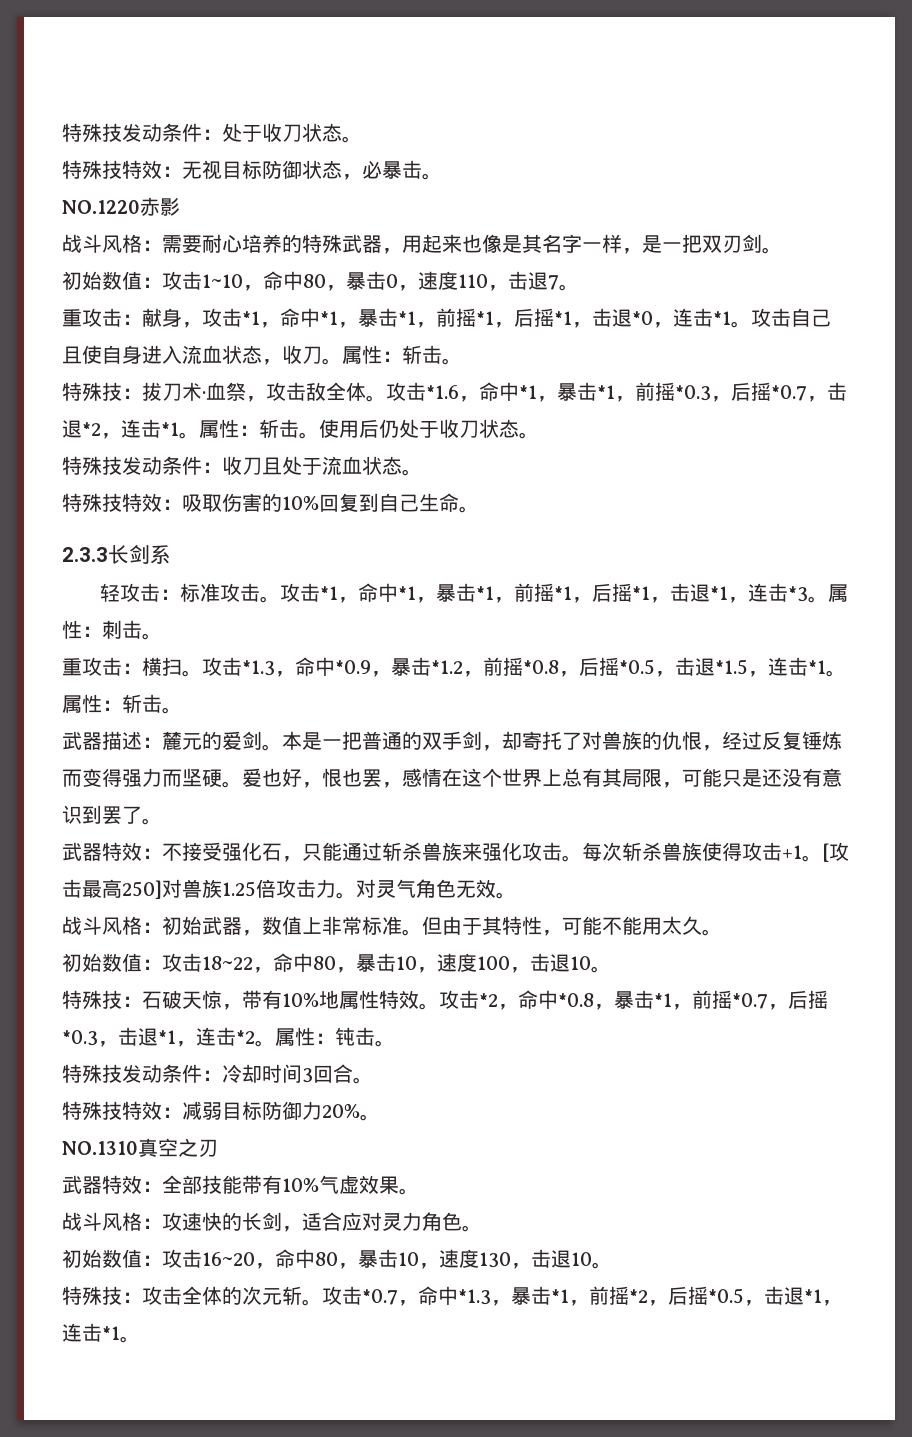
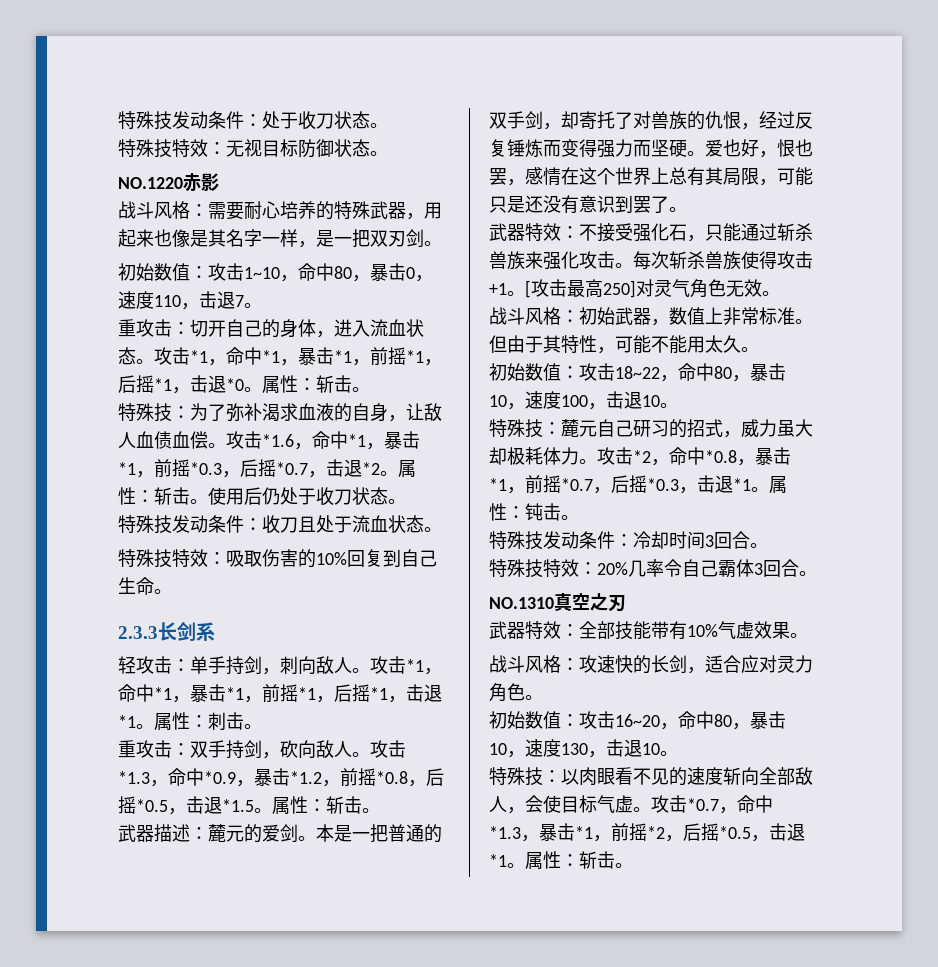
- 特殊技特效：无视目标防御状态，必暴击。
+ 特殊技特效：无视目标防御状态。
- 重攻击：献身，攻击*1，命中*1，暴击*1，前摇*1，后摇*1，击退*0，连击*1。攻击自己且使自身进入流血状态，收刀。
+ 重攻击：切开自己的身体，进入流血状态。攻击*1，命中*1，暴击*1，前摇*1，后摇*1，击退*0。
- 特殊技：拔刀术·血祭，攻击敌全体。
+ 特殊技：为了弥补渴求血液的自身，让敌人血债血偿。
- 攻击*1.6，命中*1，暴击*1，前摇*0.3，后摇*0.7，击退*2，连击*1。
+ 攻击*1.6，命中*1，暴击*1，前摇*0.3，后摇*0.7，击退*2。
- 轻攻击：标准攻击。
+ 轻攻击：单手持剑，刺向敌人。
- 攻击*1，命中*1，暴击*1，前摇*1，后摇*1，击退*1，连击*3。
+ 攻击*1，命中*1，暴击*1，前摇*1，后摇*1，击退*1。
- 重攻击：横扫。
+ 重攻击：双手持剑，砍向敌人。
- 攻击*1.3，命中*0.9，暴击*1.2，前摇*0.8，后摇*0.5，击退*1.5，连击*1。
+ 攻击*1.3，命中*0.9，暴击*1.2，前摇*0.8，后摇*0.5，击退*1.5。
- [攻击最高250]对兽族1.25倍攻击力。对灵气角色无效。
+ [攻击最高250]对灵气角色无效。
- 特殊技：石破天惊，带有10%地属性特效。
+ 特殊技：麓元自己研习的招式，威力虽大却极耗体力。
- 攻击*2，命中*0.8，暴击*1，前摇*0.7，后摇*0.3，击退*1，连击*2。
+ 攻击*2，命中*0.8，暴击*1，前摇*0.7，后摇*0.3，击退*1。
- 特殊技特效：减弱目标防御力20%。
+ 特殊技特效：20%几率令自己霸体3回合。
- 特殊技：攻击全体的次元斩。
+ 特殊技：以肉眼看不见的速度斩向全部敌人，会使目标气虚。
- 攻击*0.7，命中*1.3，暴击*1，前摇*2，后摇*0.5，击退*1，连击*1。
+ 攻击*0.7，命中*1.3，暴击*1，前摇*2，后摇*0.5，击退*1。属性：斩击。

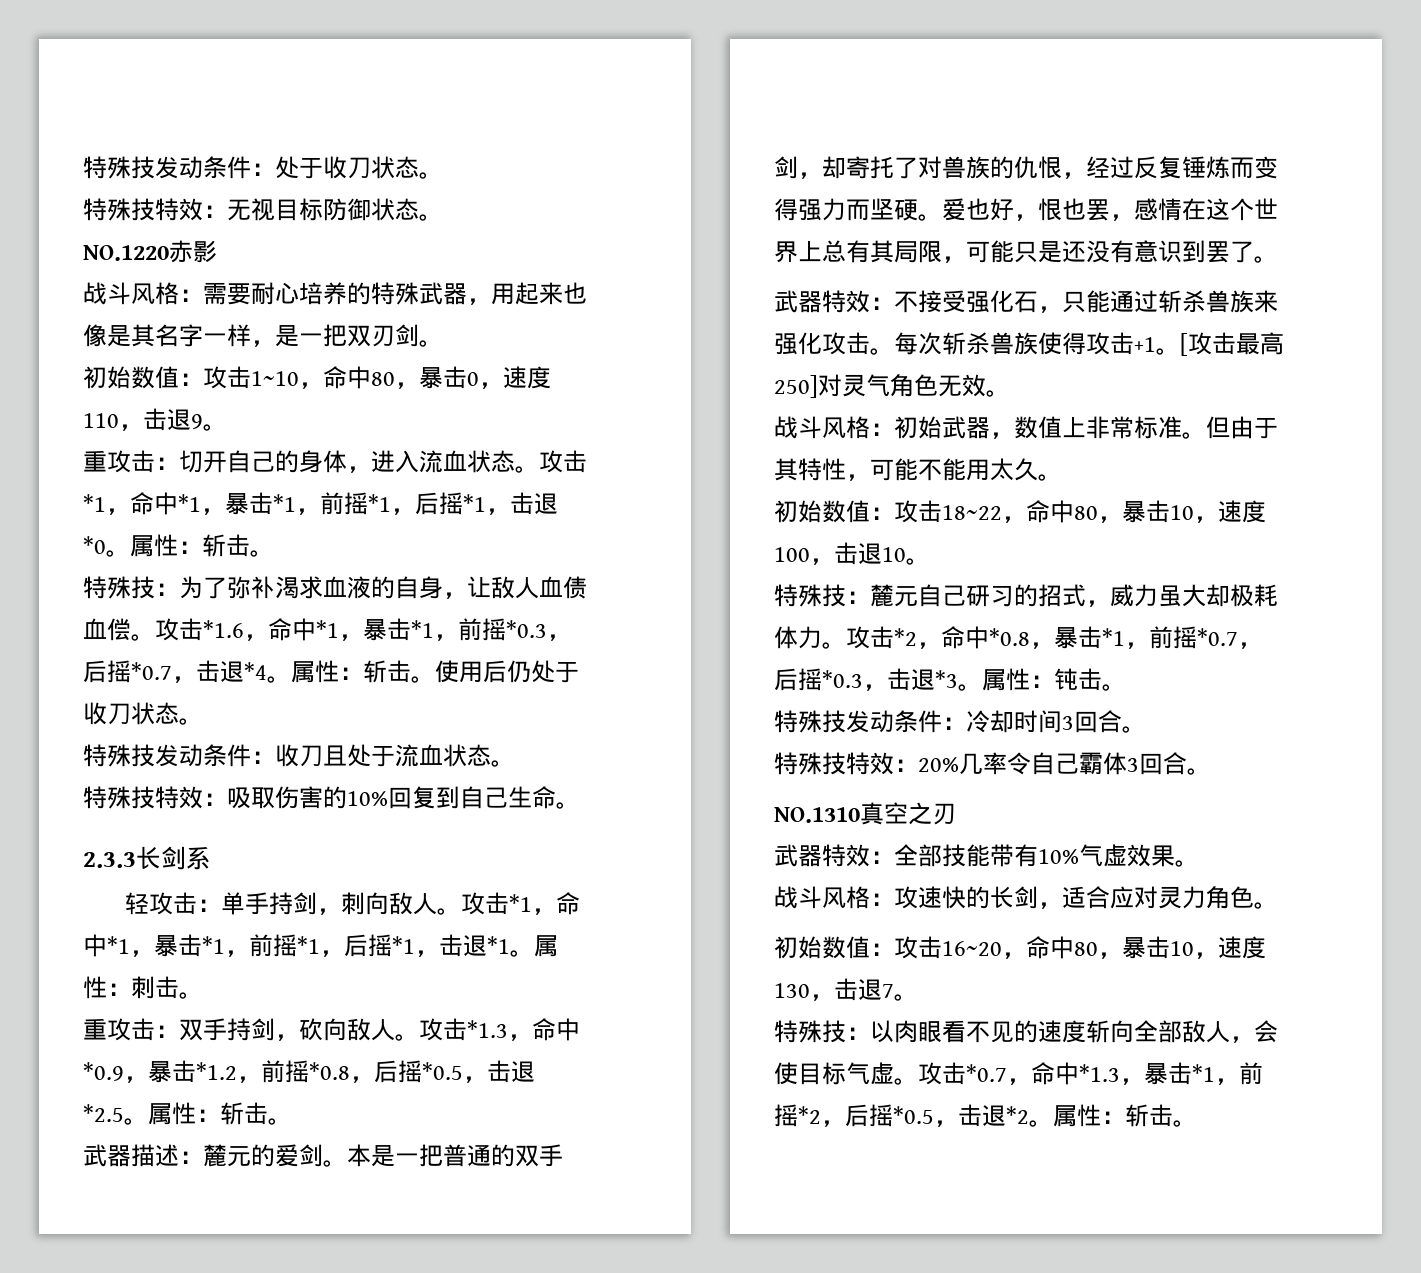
- 初始数值：攻击1~10，命中80，暴击0，速度110，击退7。
+ 初始数值：攻击1~10，命中80，暴击0，速度110，击退9。
- 攻击*1.6，命中*1，暴击*1，前摇*0.3，后摇*0.7，击退*2。
+ 攻击*1.6，命中*1，暴击*1，前摇*0.3，后摇*0.7，击退*4。
- 攻击*1.3，命中*0.9，暴击*1.2，前摇*0.8，后摇*0.5，击退*1.5。
+ 攻击*1.3，命中*0.9，暴击*1.2，前摇*0.8，后摇*0.5，击退*2.5。
- 攻击*2，命中*0.8，暴击*1，前摇*0.7，后摇*0.3，击退*1。
+ 攻击*2，命中*0.8，暴击*1，前摇*0.7，后摇*0.3，击退*3。
- 初始数值：攻击16~20，命中80，暴击10，速度130，击退10。
+ 初始数值：攻击16~20，命中80，暴击10，速度130，击退7。
- 攻击*0.7，命中*1.3，暴击*1，前摇*2，后摇*0.5，击退*1。
+ 攻击*0.7，命中*1.3，暴击*1，前摇*2，后摇*0.5，击退*2。

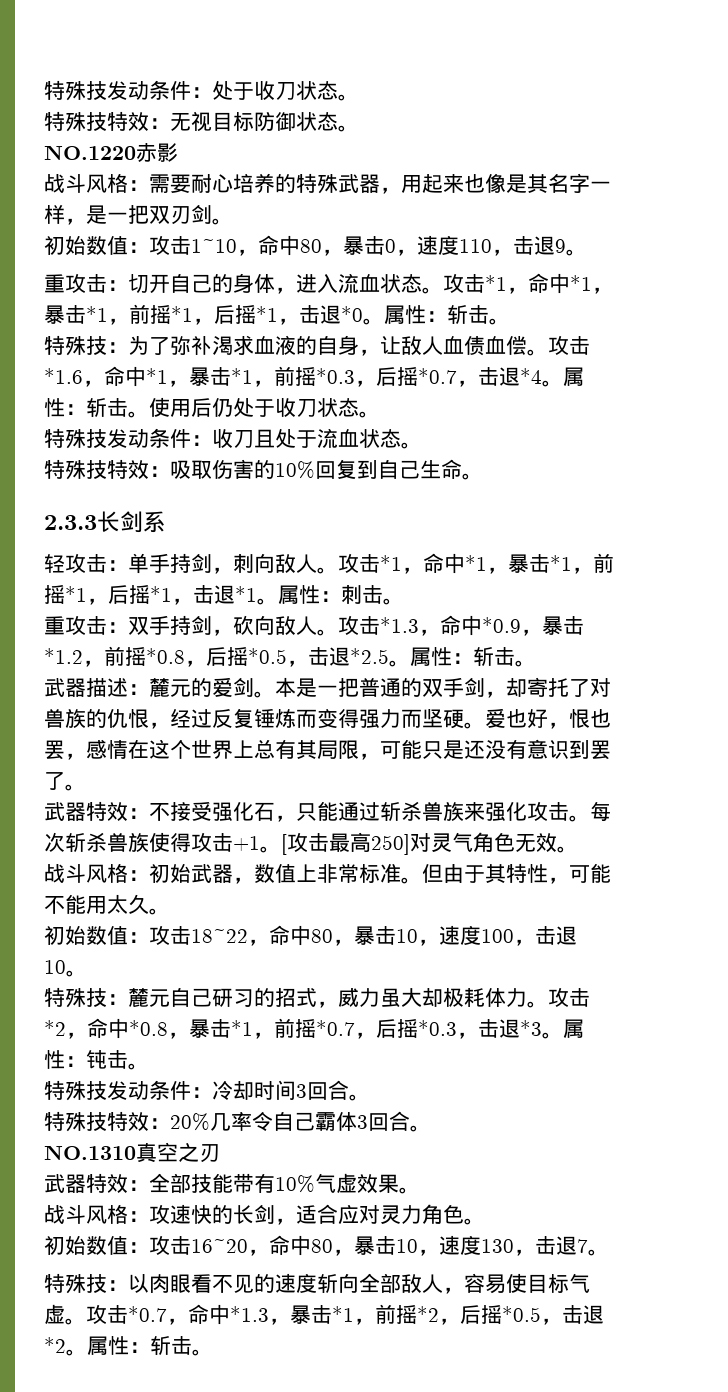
- 特殊技：以肉眼看不见的速度斩向全部敌人，会使目标气虚。
+ 特殊技：以肉眼看不见的速度斩向全部敌人，容易使目标气虚。

